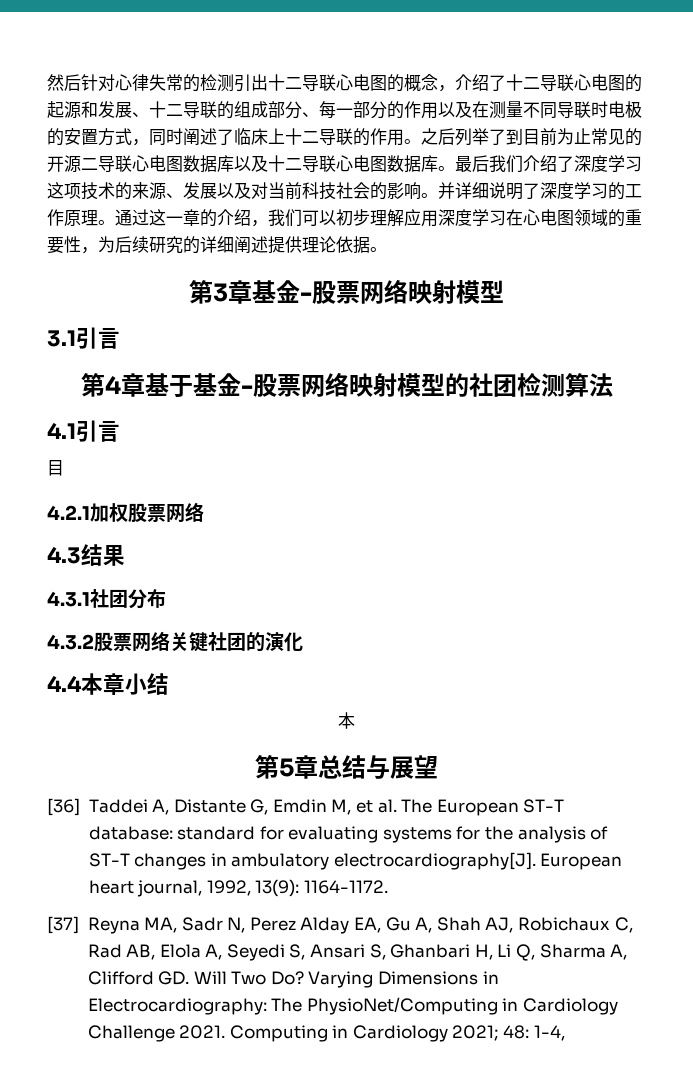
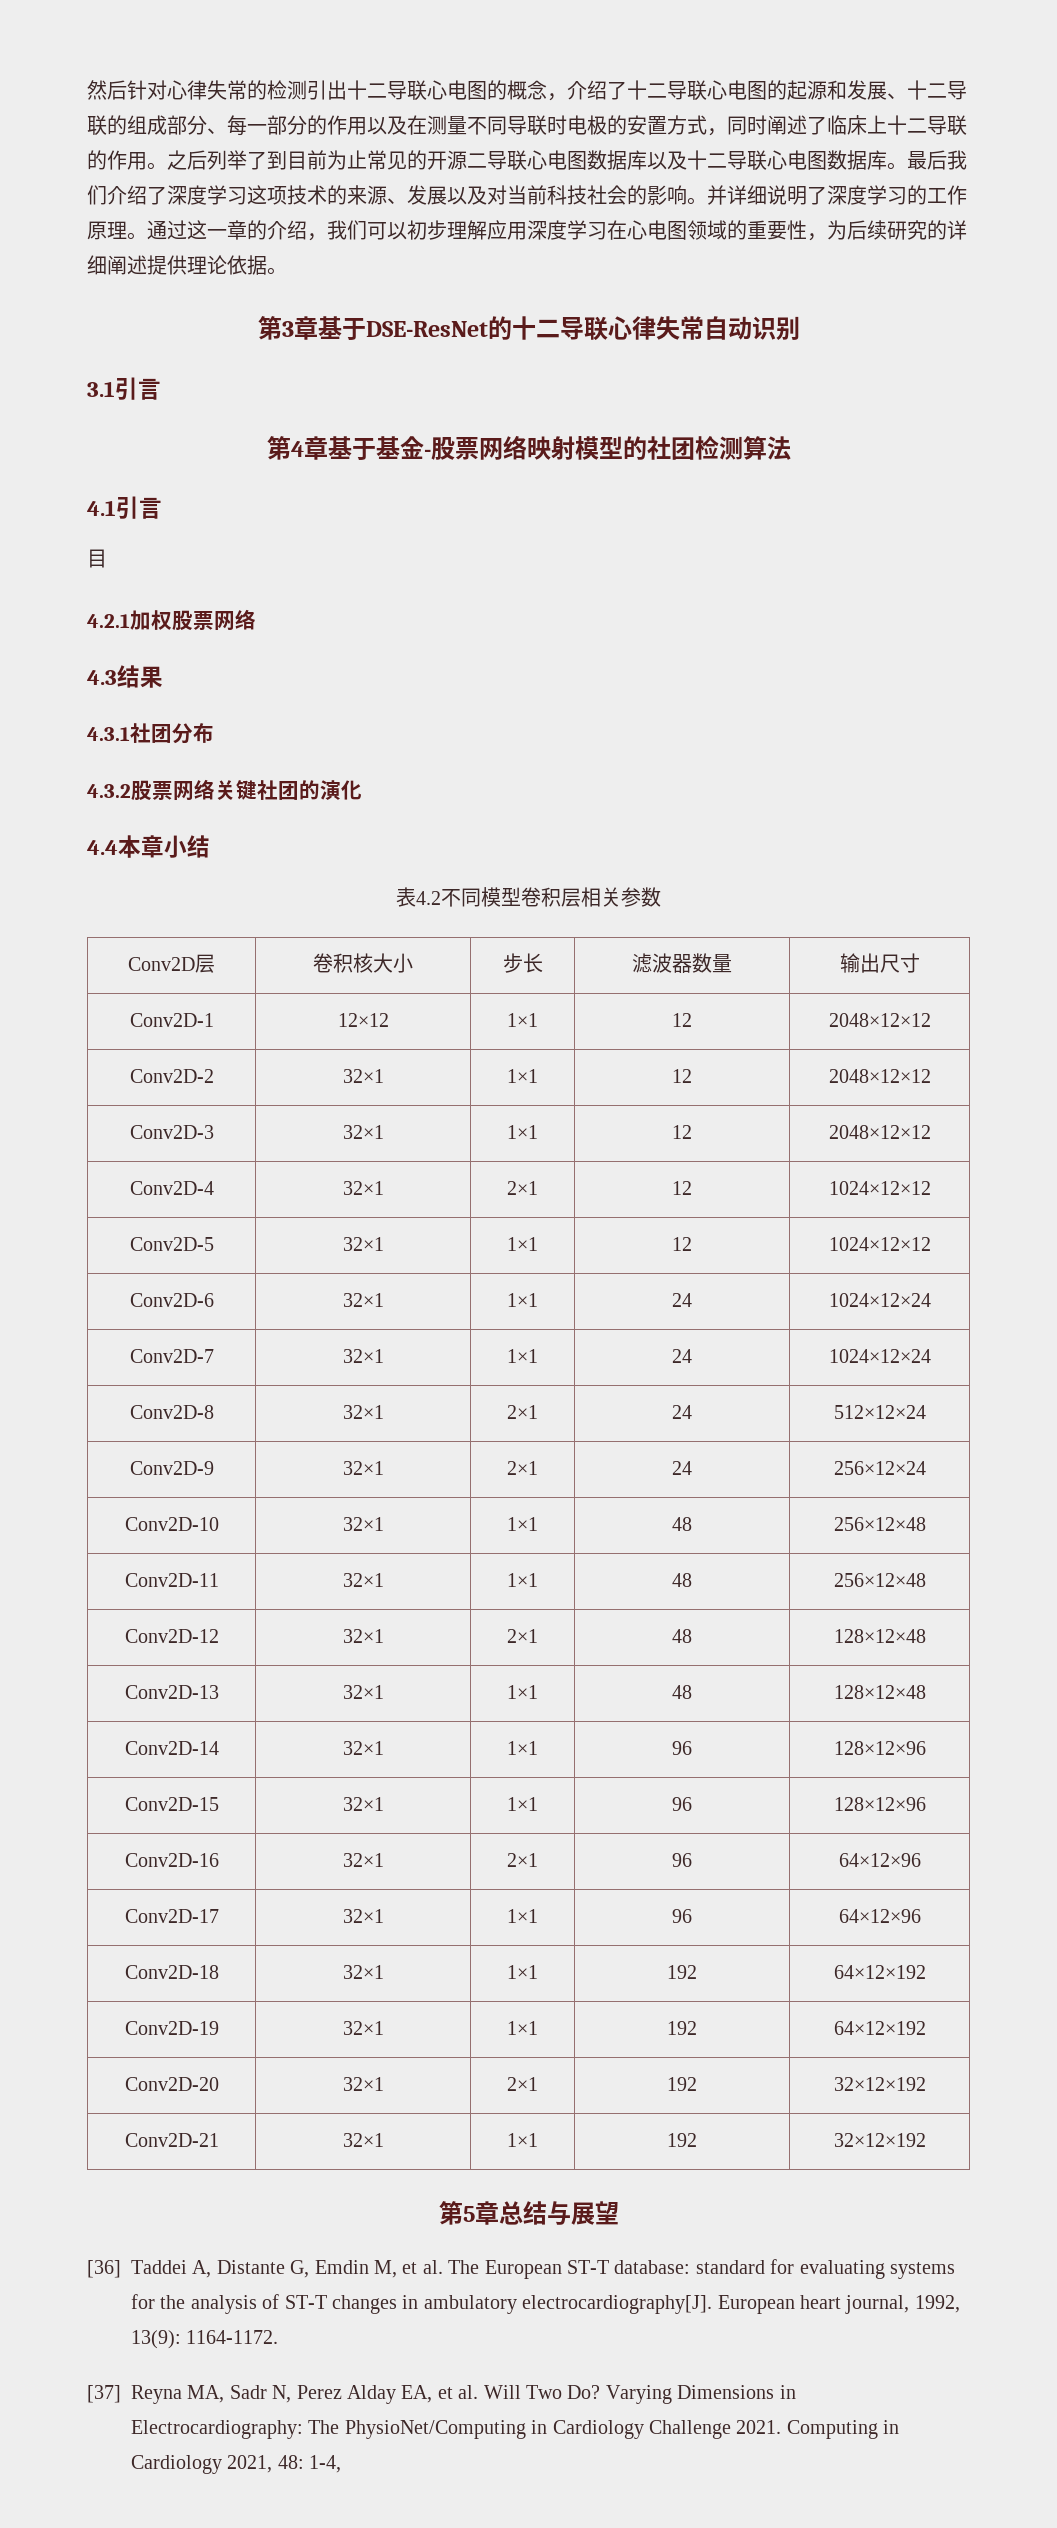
- 第3章基金-股票网络映射模型
+ 第3章基于DSE-ResNet的十二导联心律失常自动识别
  4.4本章小结
- 本
+ 表4.2不同模型卷积层相关参数
+ Conv2D层 | 卷积核大小 | 步长 | 滤波器数量 | 输出尺寸
+ Conv2D-1 | 12×12 | 1×1 | 12 | 2048×12×12
+ Conv2D-2 | 32×1 | 1×1 | 12 | 2048×12×12
+ Conv2D-3 | 32×1 | 1×1 | 12 | 2048×12×12
+ Conv2D-4 | 32×1 | 2×1 | 12 | 1024×12×12
+ Conv2D-5 | 32×1 | 1×1 | 12 | 1024×12×12
+ Conv2D-6 | 32×1 | 1×1 | 24 | 1024×12×24
+ Conv2D-7 | 32×1 | 1×1 | 24 | 1024×12×24
+ Conv2D-8 | 32×1 | 2×1 | 24 | 512×12×24
+ Conv2D-9 | 32×1 | 2×1 | 24 | 256×12×24
+ Conv2D-10 | 32×1 | 1×1 | 48 | 256×12×48
+ Conv2D-11 | 32×1 | 1×1 | 48 | 256×12×48
+ Conv2D-12 | 32×1 | 2×1 | 48 | 128×12×48
+ Conv2D-13 | 32×1 | 1×1 | 48 | 128×12×48
+ Conv2D-14 | 32×1 | 1×1 | 96 | 128×12×96
+ Conv2D-15 | 32×1 | 1×1 | 96 | 128×12×96
+ Conv2D-16 | 32×1 | 2×1 | 96 | 64×12×96
+ Conv2D-17 | 32×1 | 1×1 | 96 | 64×12×96
+ Conv2D-18 | 32×1 | 1×1 | 192 | 64×12×192
+ Conv2D-19 | 32×1 | 1×1 | 192 | 64×12×192
+ Conv2D-20 | 32×1 | 2×1 | 192 | 32×12×192
+ Conv2D-21 | 32×1 | 1×1 | 192 | 32×12×192
- [37] Reyna MA, Sadr N, Perez Alday EA, Gu A, Shah AJ, Robichaux C, Rad AB, Elola A, Seyedi S, Ansari S, Ghanbari H, Li Q, Sharma A, Clifford GD. Will Two Do?
+ [37] Reyna MA, Sadr N, Perez Alday EA, et al. Will Two Do?
- Computing in Cardiology 2021; 48: 1-4,
+ Computing in Cardiology 2021, 48: 1-4,

